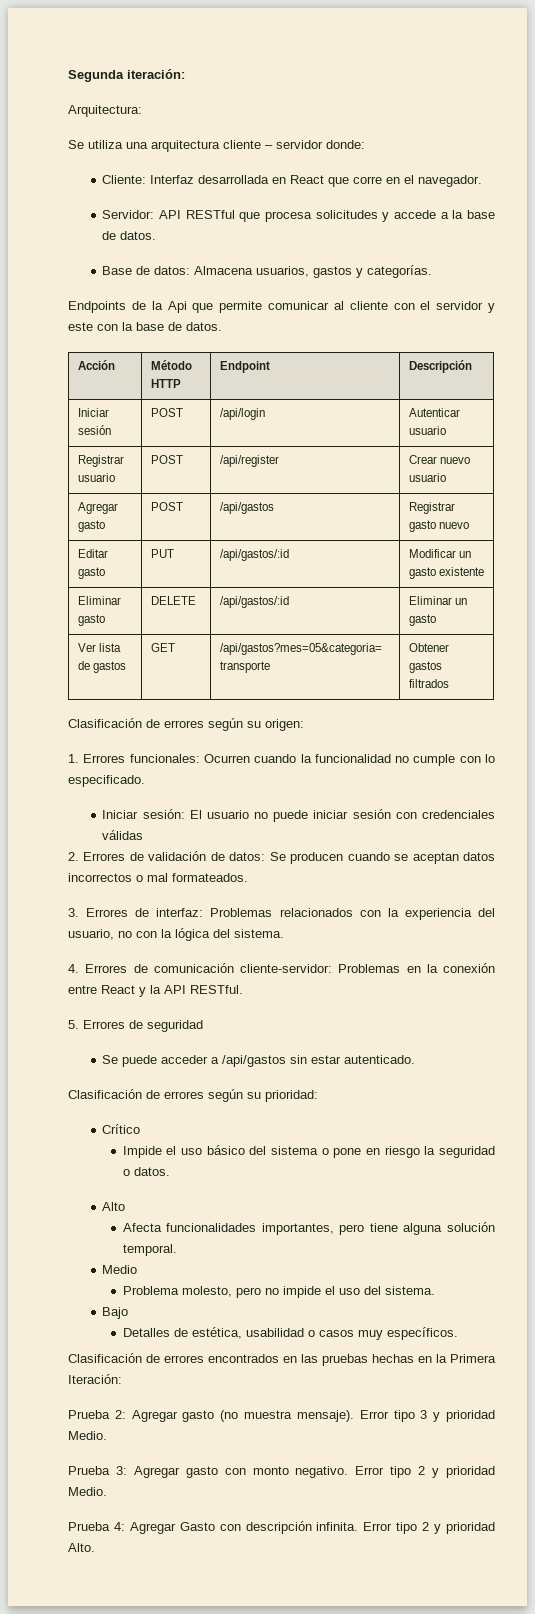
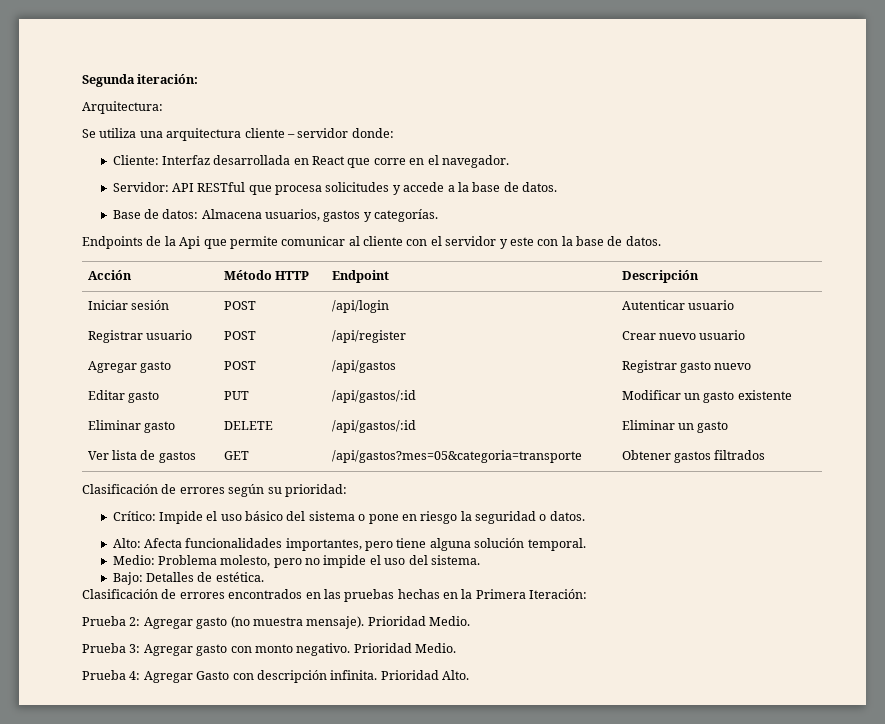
- Clasificación de errores según su origen:
- 1. Errores funcionales: Ocurren cuando la funcionalidad no cumple con lo especificado.
- Iniciar sesión: El usuario no puede iniciar sesión con credenciales válidas
- 2. Errores de validación de datos: Se producen cuando se aceptan datos incorrectos o mal formateados.
- 3. Errores de interfaz: Problemas relacionados con la experiencia del usuario, no con la lógica del sistema.
- 4. Errores de comunicación cliente-servidor: Problemas en la conexión entre React y la API RESTful.
- 5. Errores de seguridad
- Se puede acceder a /api/gastos sin estar autenticado.
- Crítico
- Impide el uso básico del sistema o pone en riesgo la seguridad o datos.
+ Crítico: Impide el uso básico del sistema o pone en riesgo la seguridad o datos.
- Alto
- Afecta funcionalidades importantes, pero tiene alguna solución temporal.
+ Alto: Afecta funcionalidades importantes, pero tiene alguna solución temporal.
- Medio
- Problema molesto, pero no impide el uso del sistema.
+ Medio: Problema molesto, pero no impide el uso del sistema.
- Bajo
- Detalles de estética, usabilidad o casos muy específicos.
+ Bajo: Detalles de estética.
- Prueba 2: Agregar gasto (no muestra mensaje). Error tipo 3 y prioridad Medio.
+ Prueba 2: Agregar gasto (no muestra mensaje). Prioridad Medio.
- Prueba 3: Agregar gasto con monto negativo. Error tipo 2 y prioridad Medio.
+ Prueba 3: Agregar gasto con monto negativo. Prioridad Medio.
- Error tipo 2 y prioridad Alto.
+ Prioridad Alto.

